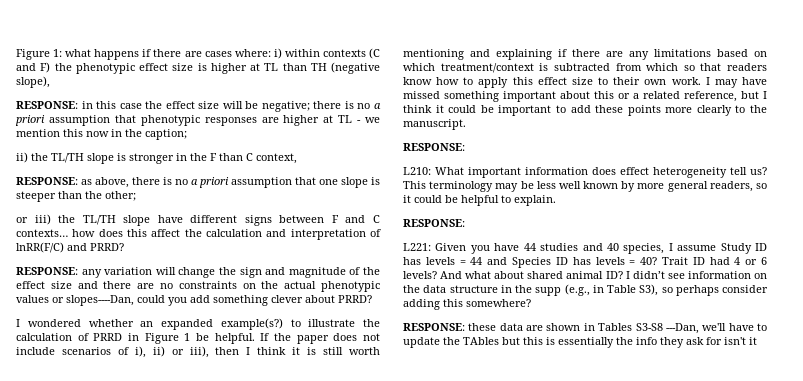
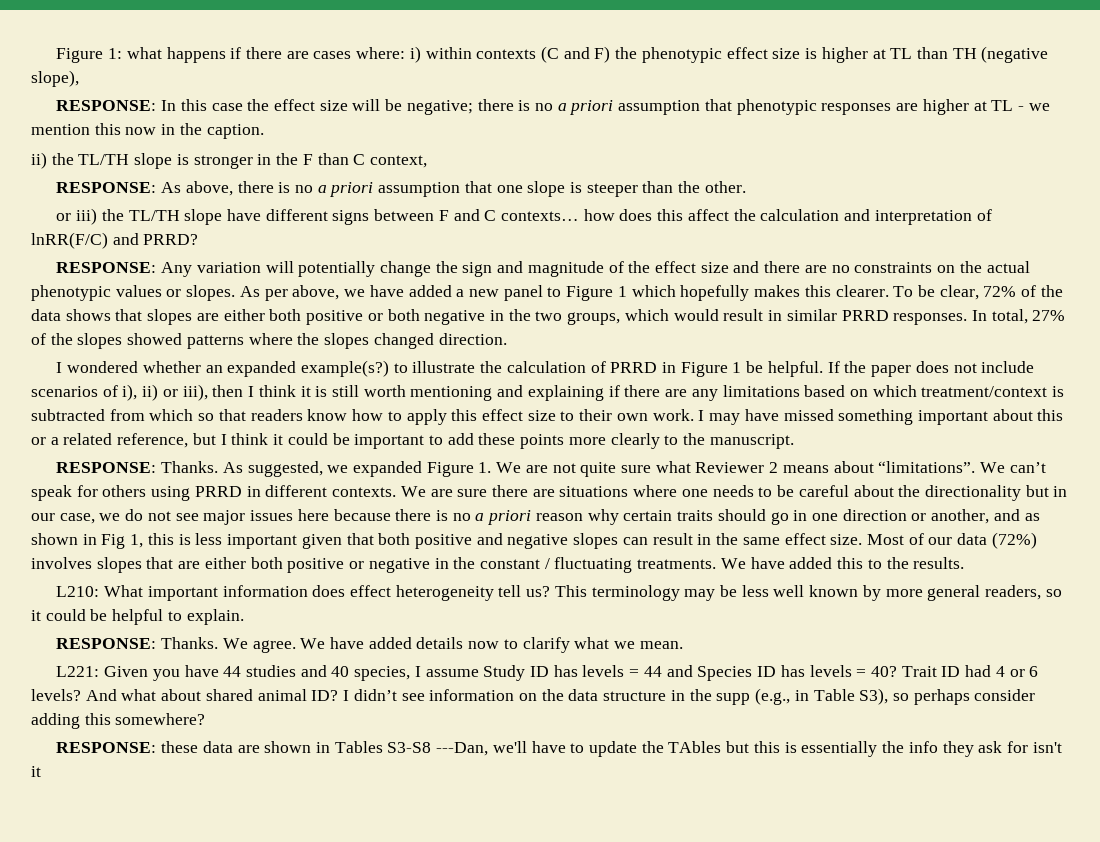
- RESPONSE: in this case the effect size will be negative; there is no a priori assumption that phenotypic responses are higher at TL - we mention this now in the caption;
+ RESPONSE: In this case the effect size will be negative; there is no a priori assumption that phenotypic responses are higher at TL - we mention this now in the caption.
- RESPONSE: as above, there is no a priori assumption that one slope is steeper than the other;
+ RESPONSE: As above, there is no a priori assumption that one slope is steeper than the other.
- RESPONSE: any variation will change the sign and magnitude of the effect size and there are no constraints on the actual phenotypic values or slopes----Dan, could you add something clever about PRRD?
+ RESPONSE: Any variation will potentially change the sign and magnitude of the effect size and there are no constraints on the actual phenotypic values or slopes. As per above, we have added a new panel to Figure 1 which hopefully makes this clearer. To be clear, 72% of the data shows that slopes are either both positive or both negative in the two groups, which would result in similar PRRD responses. In total, 27% of the slopes showed patterns where the slopes changed direction.
  I may have missed something important about this or a related reference, but I think it could be important to add these points more clearly to the manuscript.
- RESPONSE:
+ RESPONSE: Thanks. As suggested, we expanded Figure 1. We are not quite sure what Reviewer 2 means about “limitations”. We can’t speak for others using PRRD in different contexts. We are sure there are situations where one needs to be careful about the directionality but in our case, we do not see major issues here because there is no a priori reason why certain traits should go in one direction or another, and as shown in Fig 1, this is less important given that both positive and negative slopes can result in the same effect size. Most of our data (72%) involves slopes that are either both positive or negative in the constant / fluctuating treatments. We have added this to the results.
  This terminology may be less well known by more general readers, so it could be helpful to explain.
- RESPONSE:
+ RESPONSE: Thanks. We agree. We have added details now to clarify what we mean.

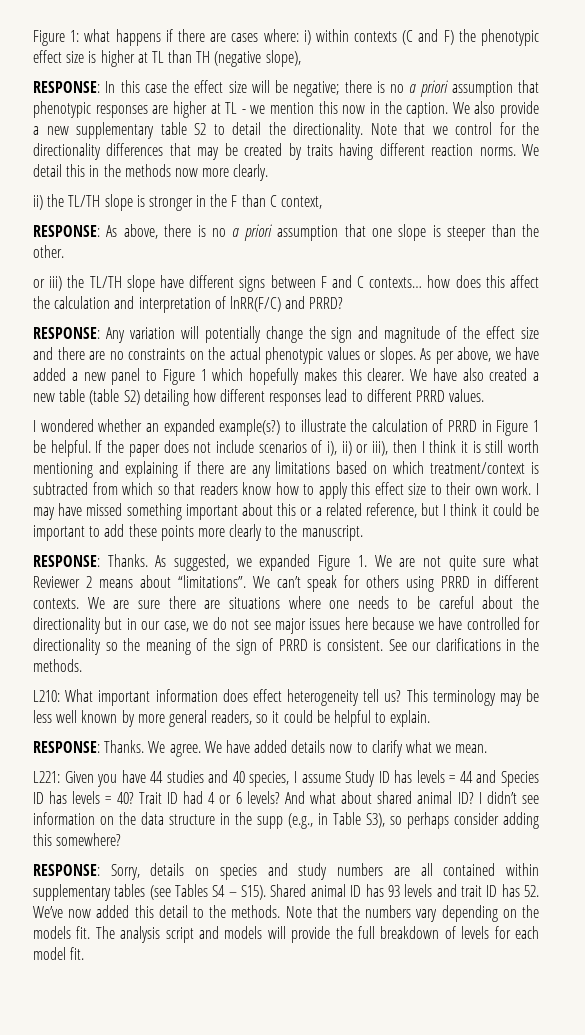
+ We also provide a new supplementary table S2 to detail the directionality. Note that we control for the directionality differences that may be created by traits having different reaction norms. We detail this in the methods now more clearly.
- To be clear, 72% of the data shows that slopes are either both positive or both negative in the two groups, which would result in similar PRRD responses. In total, 27% of the slopes showed patterns where the slopes changed direction.
+ We have also created a new table (table S2) detailing how different responses lead to different PRRD values.
- We are sure there are situations where one needs to be careful about the directionality but in our case, we do not see major issues here because there is no a priori reason why certain traits should go in one direction or another, and as shown in Fig 1, this is less important given that both positive and negative slopes can result in the same effect size. Most of our data (72%) involves slopes that are either both positive or negative in the constant / fluctuating treatments. We have added this to the results.
+ We are sure there are situations where one needs to be careful about the directionality but in our case, we do not see major issues here because we have controlled for directionality so the meaning of the sign of PRRD is consistent. See our clarifications in the methods.
- RESPONSE: these data are shown in Tables S3-S8 ---Dan, we'll have to update the TAbles but this is essentially the info they ask for isn't it
+ RESPONSE: Sorry, details on species and study numbers are all contained within supplementary tables (see Tables S4 – S15). Shared animal ID has 93 levels and trait ID has 52. We’ve now added this detail to the methods. Note that the numbers vary depending on the models fit. The analysis script and models will provide the full breakdown of levels for each model fit.

